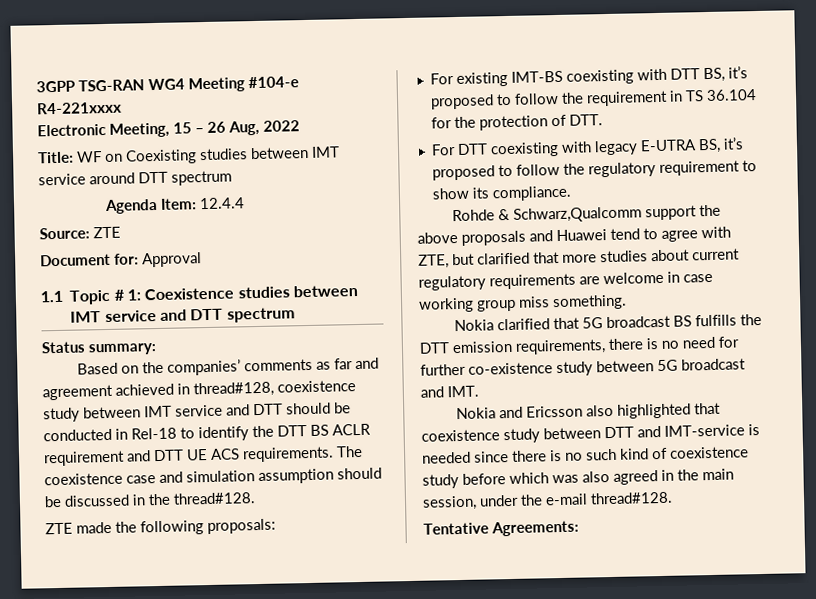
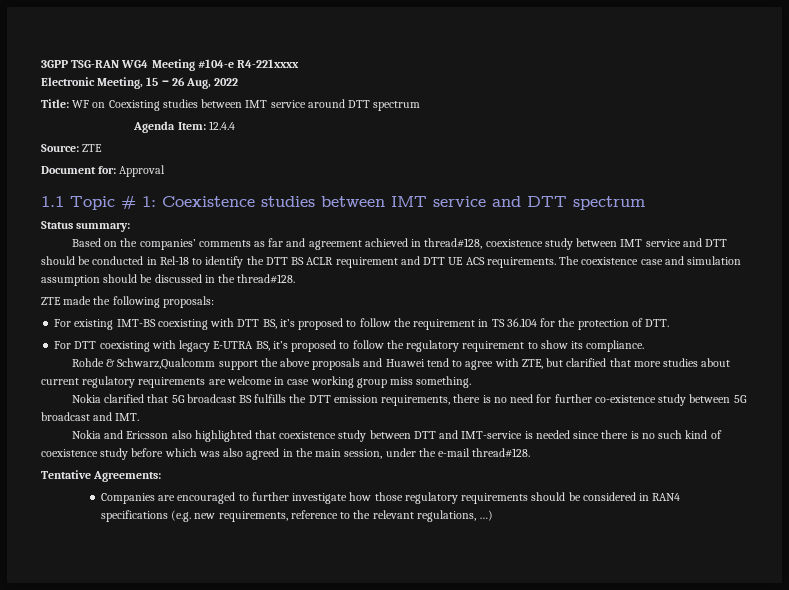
+ Companies are encouraged to further investigate how those regulatory requirements should be considered in RAN4 specifications (e.g. new requirements, reference to the relevant regulations, …)

